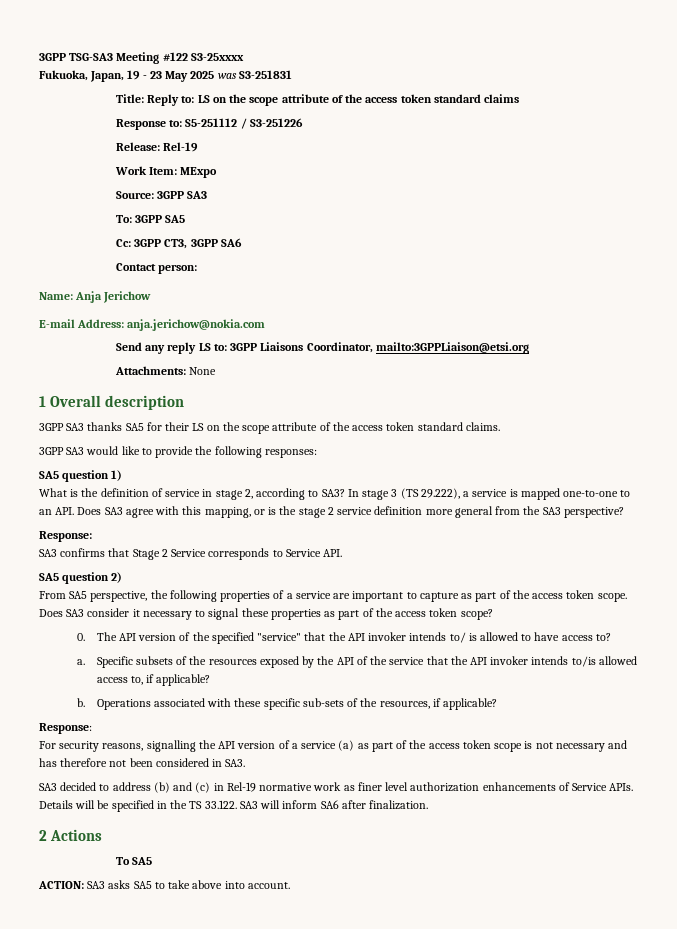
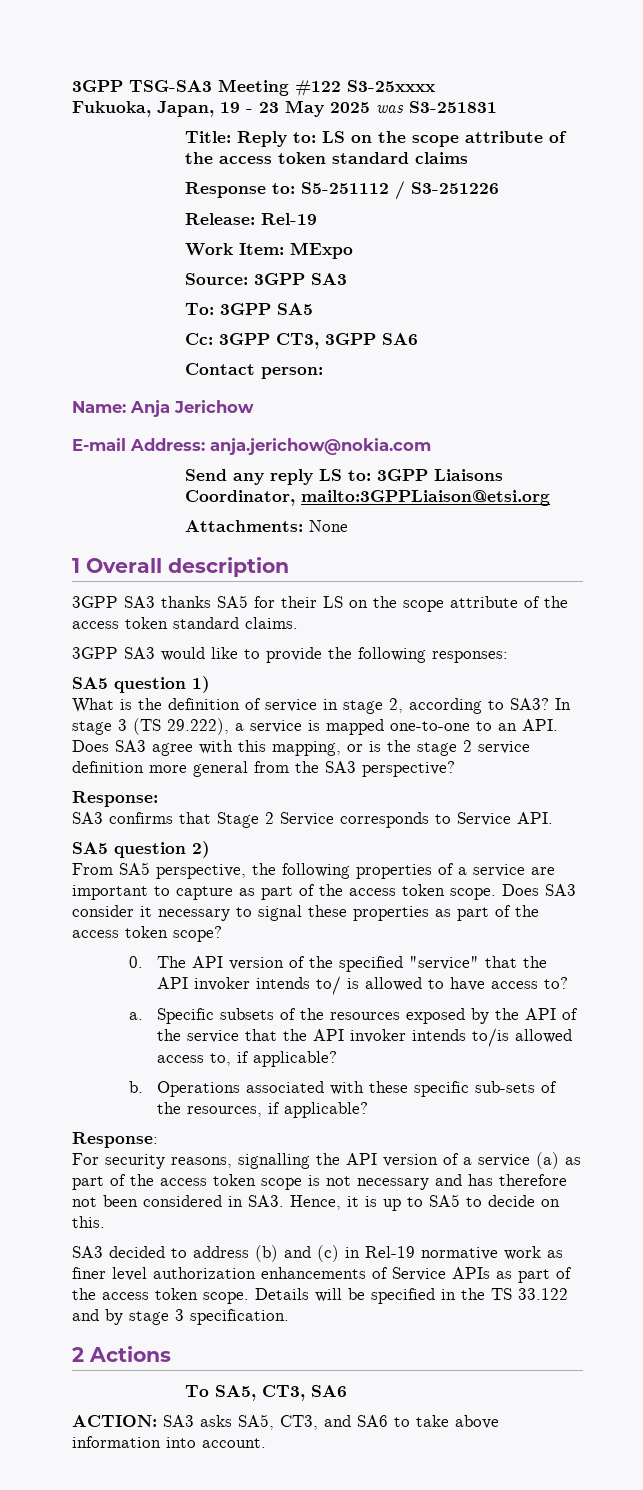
- For security reasons, signalling the API version of a service (a) as part of the access token scope is not necessary and has therefore not been considered in SA3.
+ For security reasons, signalling the API version of a service (a) as part of the access token scope is not necessary and has therefore not been considered in SA3. Hence, it is up to SA5 to decide on this.
- SA3 decided to address (b) and (c) in Rel-19 normative work as finer level authorization enhancements of Service APIs.
+ SA3 decided to address (b) and (c) in Rel-19 normative work as finer level authorization enhancements of Service APIs as part of the access token scope.
- Details will be specified in the TS 33.122. SA3 will inform SA6 after finalization.
+ Details will be specified in the TS 33.122 and by stage 3 specification.
- To SA5
+ To SA5, CT3, SA6
- ACTION: SA3 asks SA5 to take above into account.
+ ACTION: SA3 asks SA5, CT3, and SA6 to take above information into account.

